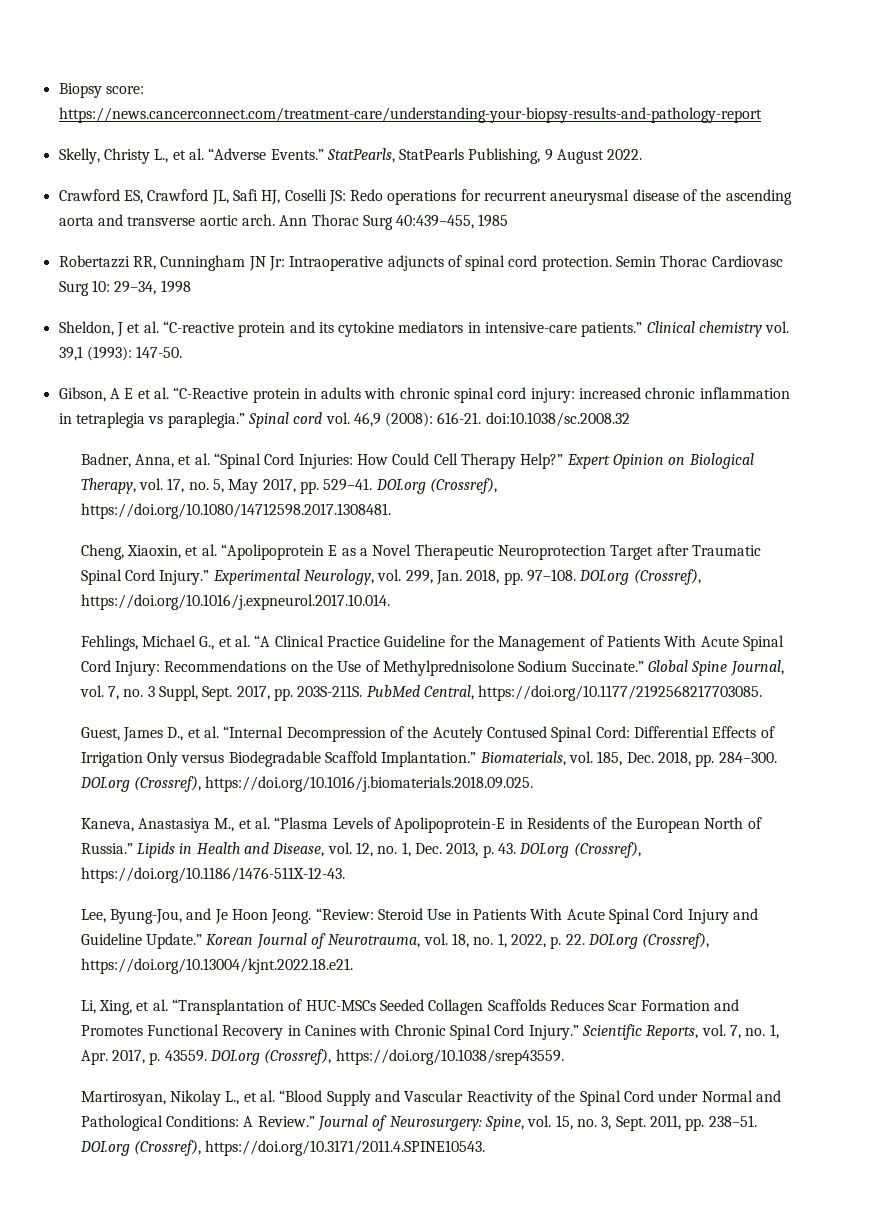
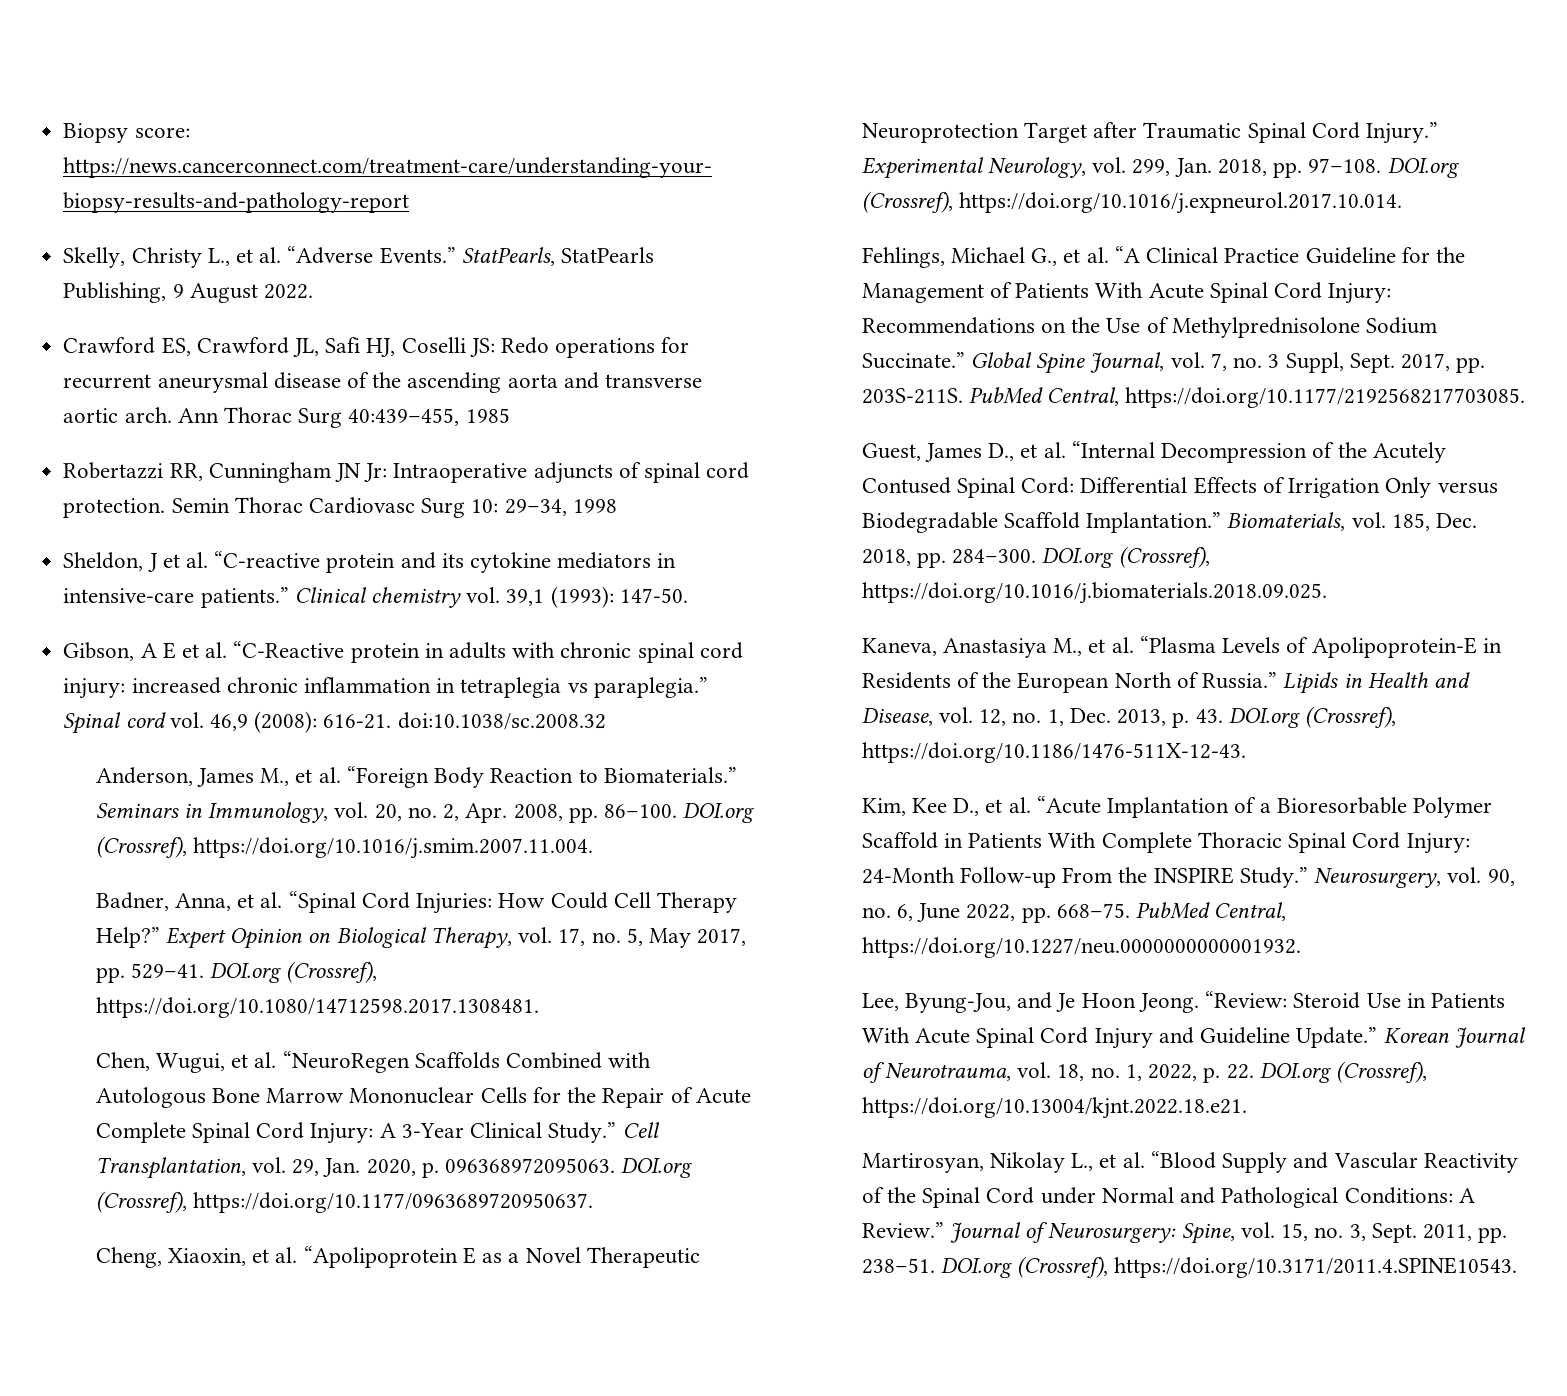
+ Anderson, James M., et al. “Foreign Body Reaction to Biomaterials.” Seminars in Immunology, vol. 20, no. 2, Apr. 2008, pp. 86–100. DOI.org (Crossref), https://doi.org/10.1016/j.smim.2007.11.004.
+ Chen, Wugui, et al. “NeuroRegen Scaffolds Combined with Autologous Bone Marrow Mononuclear Cells for the Repair of Acute Complete Spinal Cord Injury: A 3-Year Clinical Study.” Cell Transplantation, vol. 29, Jan. 2020, p. 096368972095063. DOI.org (Crossref), https://doi.org/10.1177/0963689720950637.
+ Kim, Kee D., et al. “Acute Implantation of a Bioresorbable Polymer Scaffold in Patients With Complete Thoracic Spinal Cord Injury: 24-Month Follow-up From the INSPIRE Study.” Neurosurgery, vol. 90, no. 6, June 2022, pp. 668–75. PubMed Central, https://doi.org/10.1227/neu.0000000000001932.
- Li, Xing, et al. “Transplantation of HUC-MSCs Seeded Collagen Scaffolds Reduces Scar Formation and Promotes Functional Recovery in Canines with Chronic Spinal Cord Injury.” Scientific Reports, vol. 7, no. 1, Apr. 2017, p. 43559. DOI.org (Crossref), https://doi.org/10.1038/srep43559.

